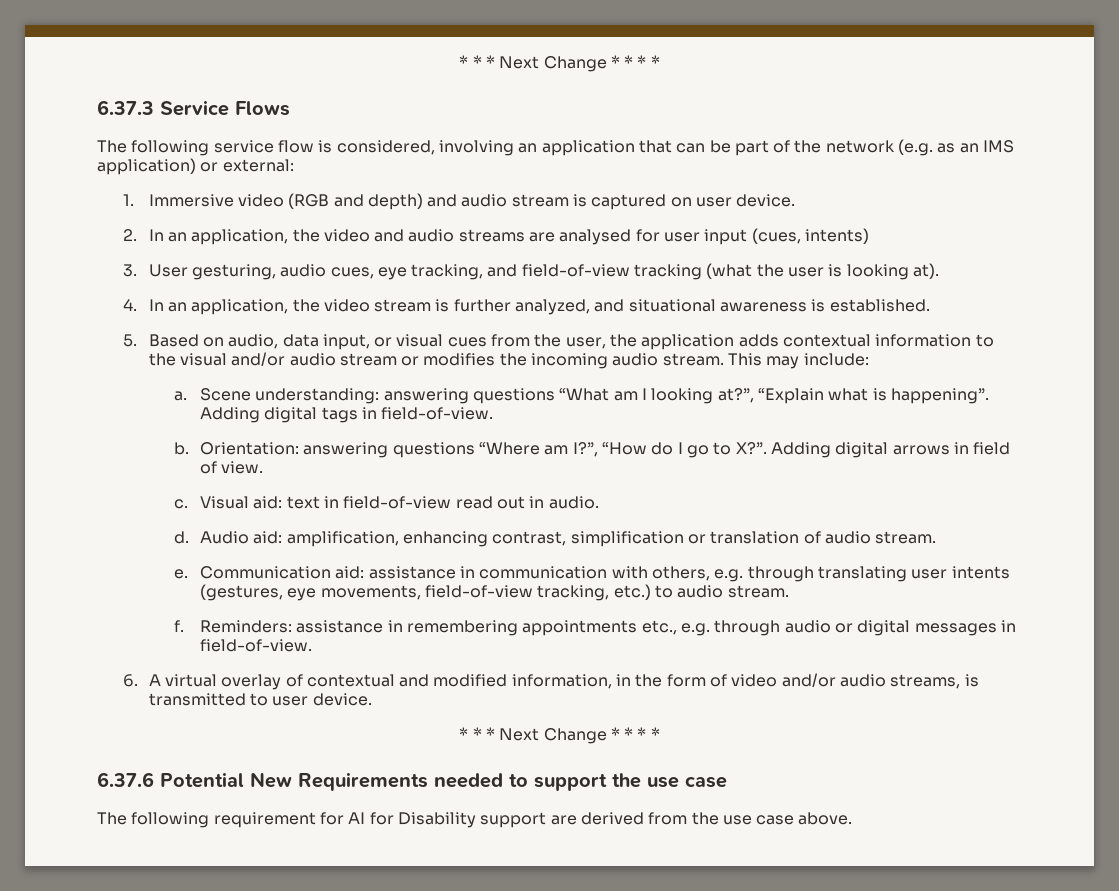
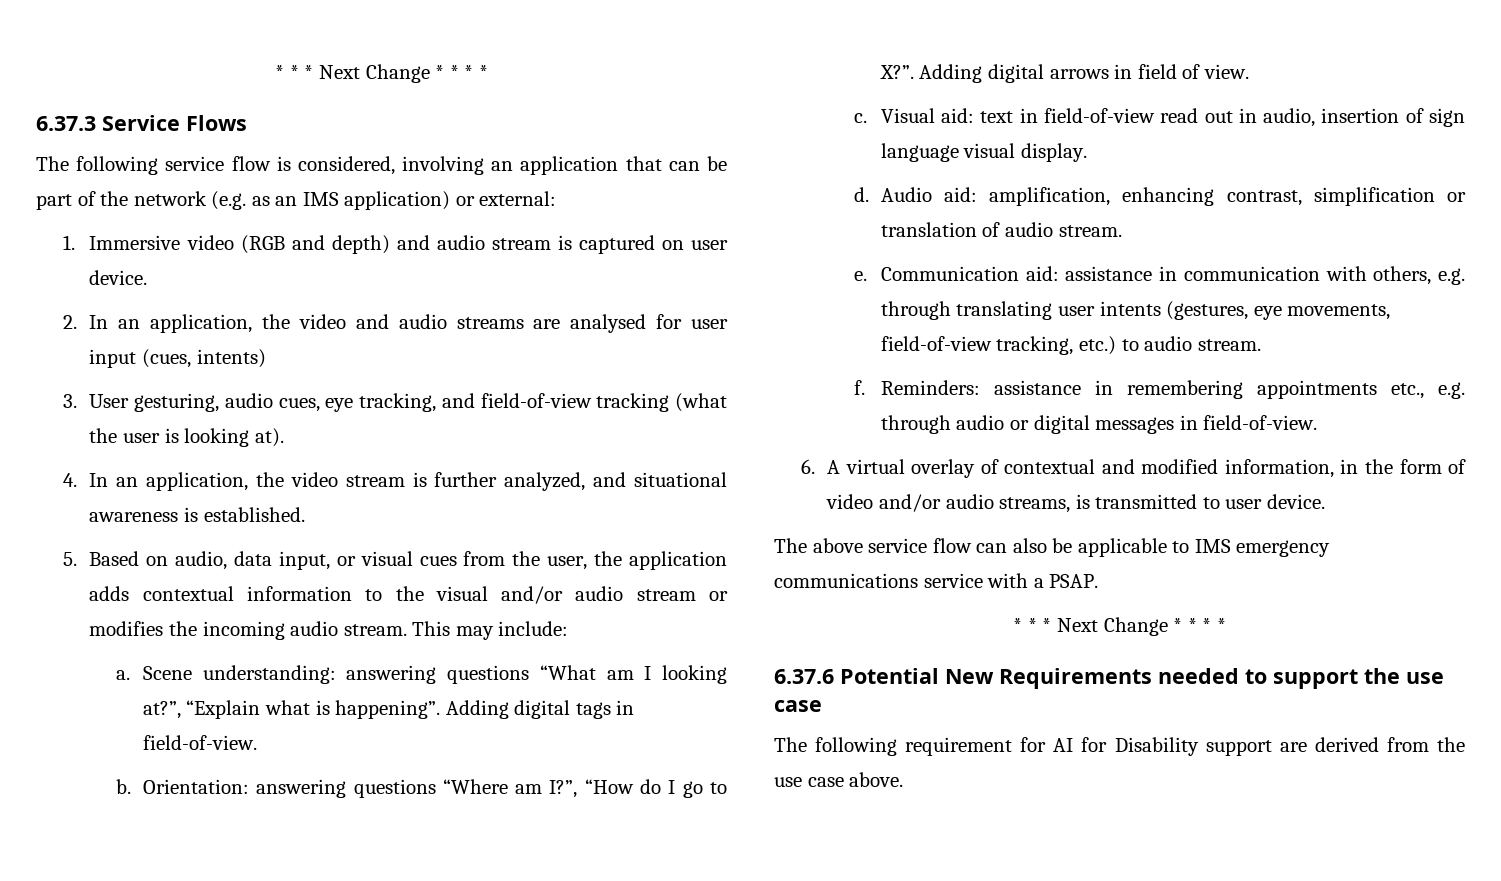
- Visual aid: text in field-of-view read out in audio.
+ Visual aid: text in field-of-view read out in audio, insertion of sign language visual display.
+ The above service flow can also be applicable to IMS emergency communications service with a PSAP.

